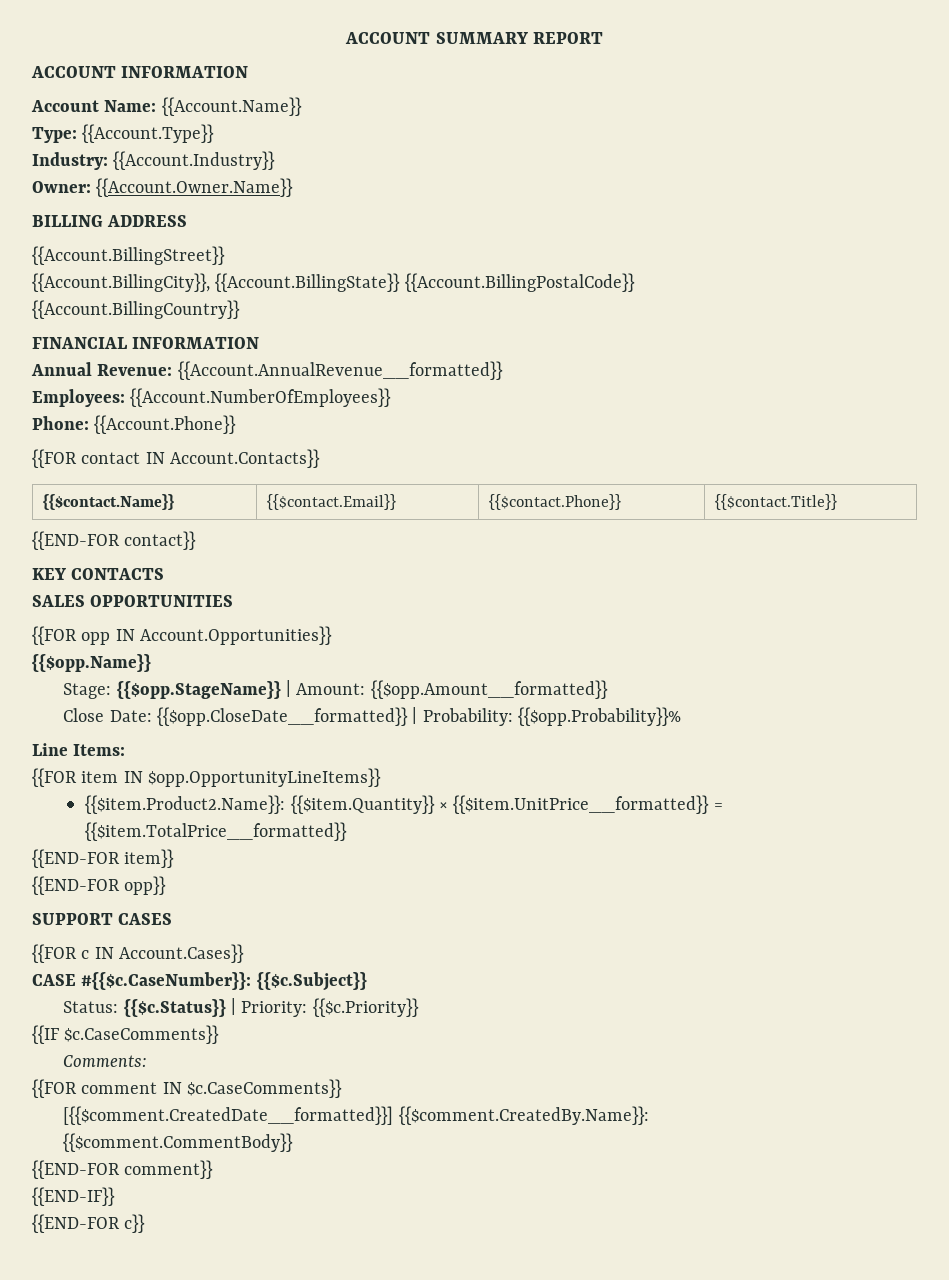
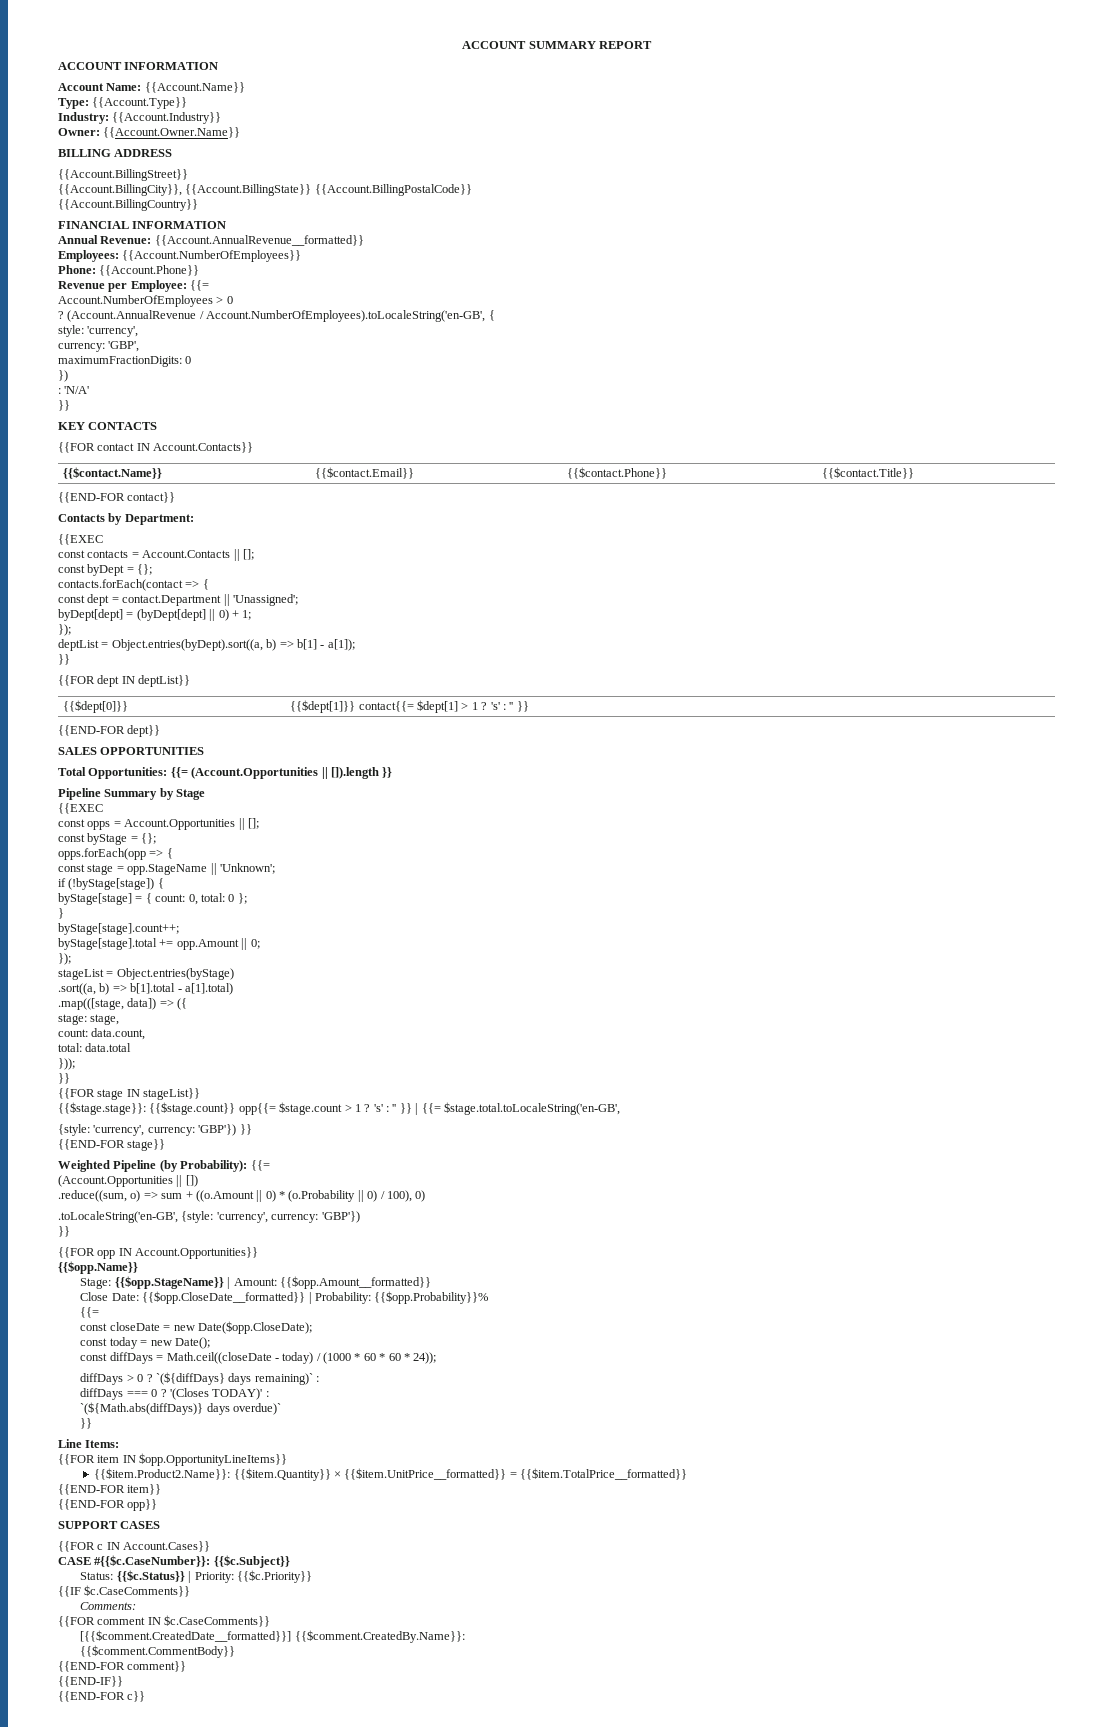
+ Revenue per Employee: {{=
+ Account.NumberOfEmployees > 0
+ ? (Account.AnnualRevenue / Account.NumberOfEmployees).toLocaleString('en-GB', {
+ style: 'currency',
+ currency: 'GBP',
+ maximumFractionDigits: 0
+ })
+ : 'N/A'
+ }}
+ KEY CONTACTS
- KEY CONTACTS
+ Contacts by Department:
+ {{EXEC
+ const contacts = Account.Contacts || [];
+ const byDept = {};
+ contacts.forEach(contact => {
+ const dept = contact.Department || 'Unassigned';
+ byDept[dept] = (byDept[dept] || 0) + 1;
+ });
+ deptList = Object.entries(byDept).sort((a, b) => b[1] - a[1]);
+ }}
+ {{FOR dept IN deptList}}
+ {{$dept[0]}} | {{$dept[1]}} contact{{= $dept[1] > 1 ? 's' : '' }}
+ {{END-FOR dept}}
  SALES OPPORTUNITIES
+ Total Opportunities: {{= (Account.Opportunities || []).length }}
+ Pipeline Summary by Stage
+ {{EXEC
+ const opps = Account.Opportunities || [];
+ const byStage = {};
+ opps.forEach(opp => {
+ const stage = opp.StageName || 'Unknown';
+ if (!byStage[stage]) {
+ byStage[stage] = { count: 0, total: 0 };
+ }
+ byStage[stage].count++;
+ byStage[stage].total += opp.Amount || 0;
+ });
+ stageList = Object.entries(byStage)
+ .sort((a, b) => b[1].total - a[1].total)
+ .map(([stage, data]) => ({
+ stage: stage,
+ count: data.count,
+ total: data.total
+ }));
+ }}
+ {{FOR stage IN stageList}}
+ {{$stage.stage}}: {{$stage.count}} opp{{= $stage.count > 1 ? 's' : '' }} | {{= $stage.total.toLocaleString('en-GB',
+ {style: 'currency', currency: 'GBP'}) }}
+ {{END-FOR stage}}
+ Weighted Pipeline (by Probability): {{=
+ (Account.Opportunities || [])
+ .reduce((sum, o) => sum + ((o.Amount || 0) * (o.Probability || 0) / 100), 0)
+ .toLocaleString('en-GB', {style: 'currency', currency: 'GBP'})
+ }}
  Close Date: {{$opp.CloseDate__formatted}} | Probability: {{$opp.Probability}}%
+ {{=
+ const closeDate = new Date($opp.CloseDate);
+ const today = new Date();
+ const diffDays = Math.ceil((closeDate - today) / (1000 * 60 * 60 * 24));
+ diffDays > 0 ? `(${diffDays} days remaining)` :
+ diffDays === 0 ? '(Closes TODAY)' :
+ `(${Math.abs(diffDays)} days overdue)`
+ }}

